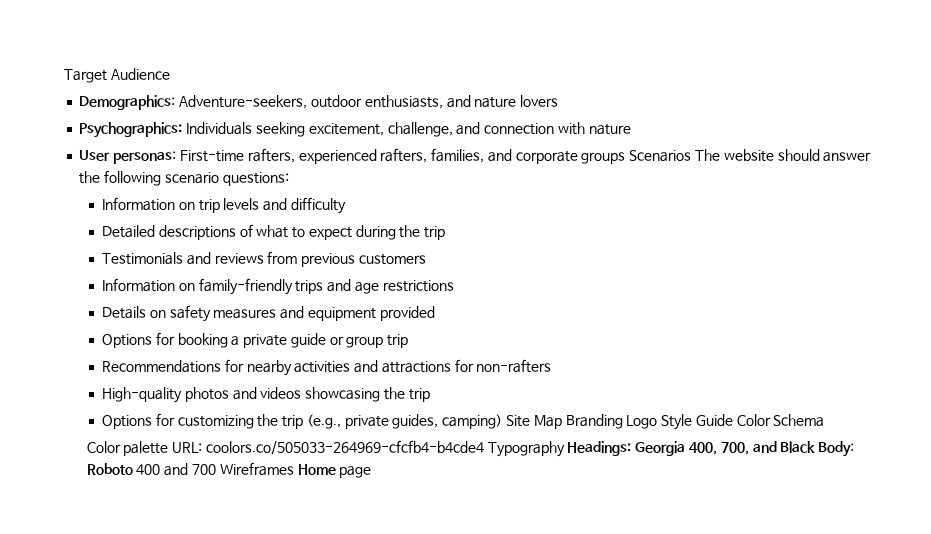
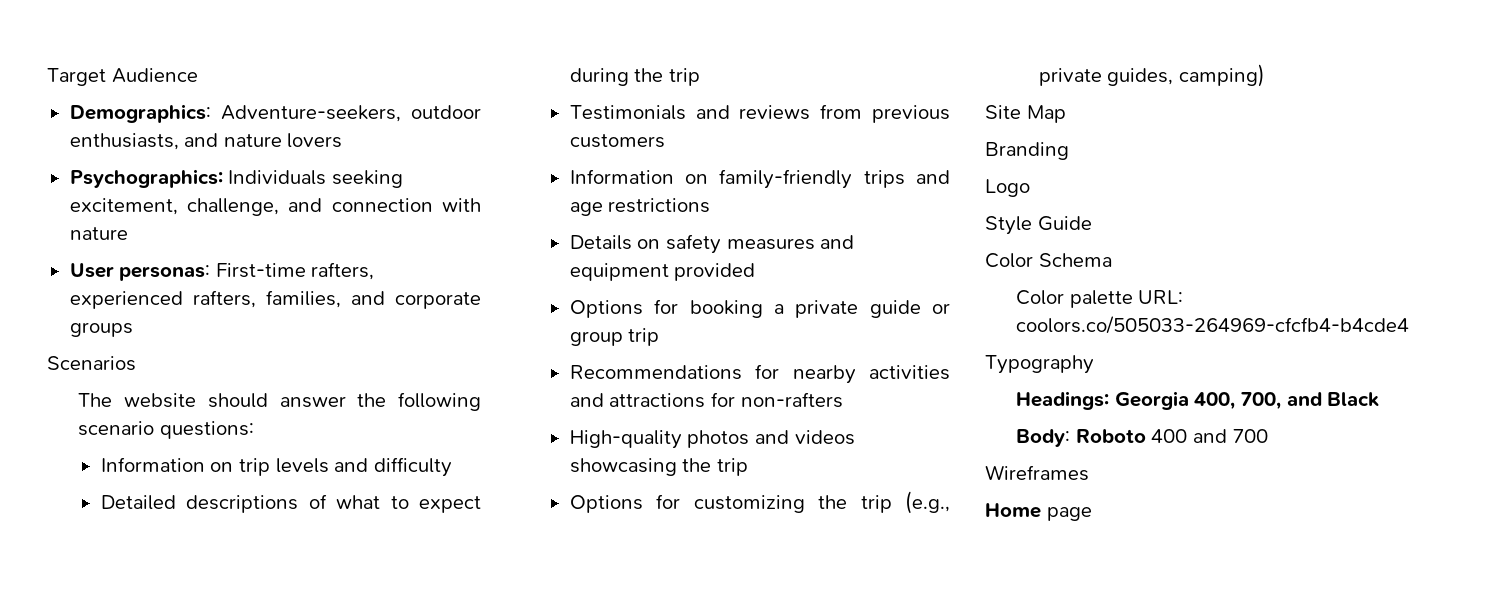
- User personas: First-time rafters, experienced rafters, families, and corporate groups Scenarios The website should answer the following scenario questions:
+ User personas: First-time rafters, experienced rafters, families, and corporate groups
+ Scenarios
+ The website should answer the following scenario questions:
- Options for customizing the trip (e.g., private guides, camping) Site Map Branding Logo Style Guide Color Schema
+ Options for customizing the trip (e.g., private guides, camping)
+ Site Map
+ Branding
+ Logo
+ Style Guide
+ Color Schema
- Color palette URL: coolors.co/505033-264969-cfcfb4-b4cde4 Typography Headings: Georgia 400, 700, and Black Body: Roboto 400 and 700 Wireframes Home page
+ Color palette URL: coolors.co/505033-264969-cfcfb4-b4cde4
+ Typography
+ Headings: Georgia 400, 700, and Black
+ Body: Roboto 400 and 700
+ Wireframes
+ Home page

